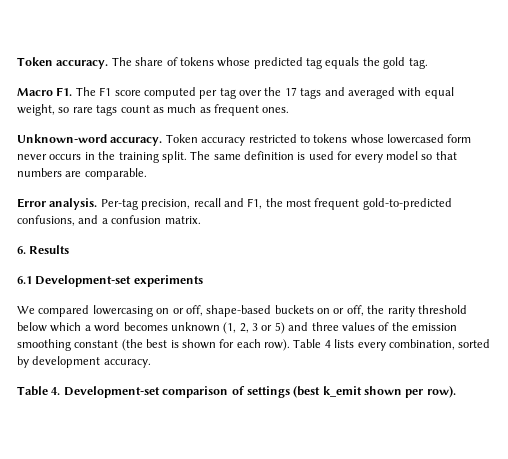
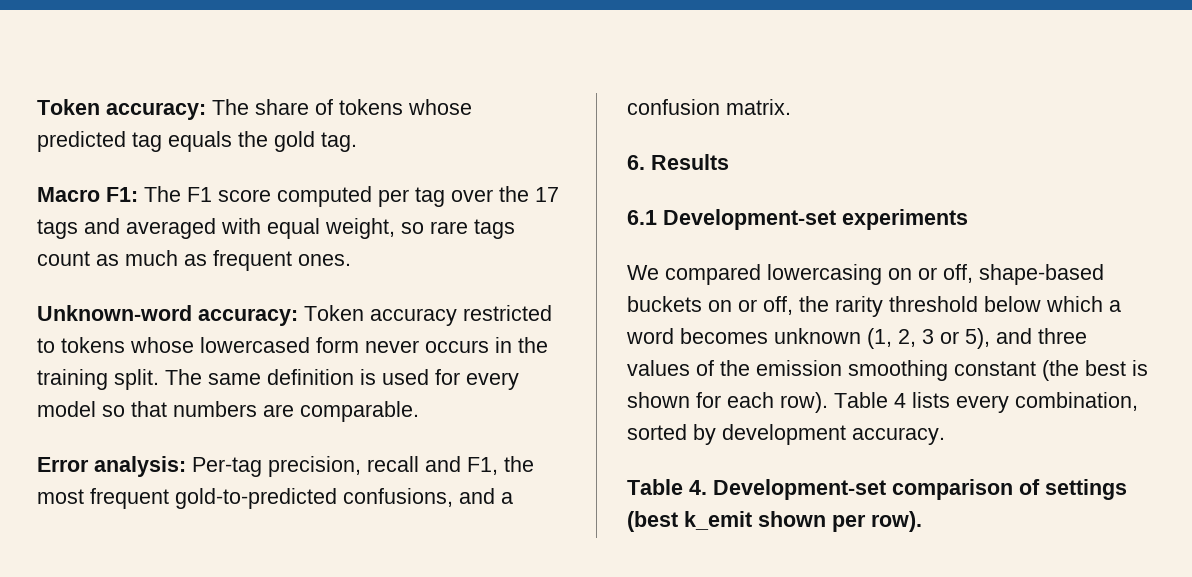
- Token accuracy. The share of tokens whose predicted tag equals the gold tag.
+ Token accuracy: The share of tokens whose predicted tag equals the gold tag.
- Macro F1. The F1 score computed per tag over the 17 tags and averaged with equal weight, so rare tags count as much as frequent ones.
+ Macro F1: The F1 score computed per tag over the 17 tags and averaged with equal weight, so rare tags count as much as frequent ones.
- Unknown-word accuracy. Token accuracy restricted to tokens whose lowercased form never occurs in the training split.
+ Unknown-word accuracy: Token accuracy restricted to tokens whose lowercased form never occurs in the training split.
- Error analysis. Per-tag precision, recall and F1, the most frequent gold-to-predicted confusions, and a confusion matrix.
+ Error analysis: Per-tag precision, recall and F1, the most frequent gold-to-predicted confusions, and a confusion matrix.
- We compared lowercasing on or off, shape-based buckets on or off, the rarity threshold below which a word becomes unknown (1, 2, 3 or 5) and three values of the emission smoothing constant (the best is shown for each row).
+ We compared lowercasing on or off, shape-based buckets on or off, the rarity threshold below which a word becomes unknown (1, 2, 3 or 5), and three values of the emission smoothing constant (the best is shown for each row).

